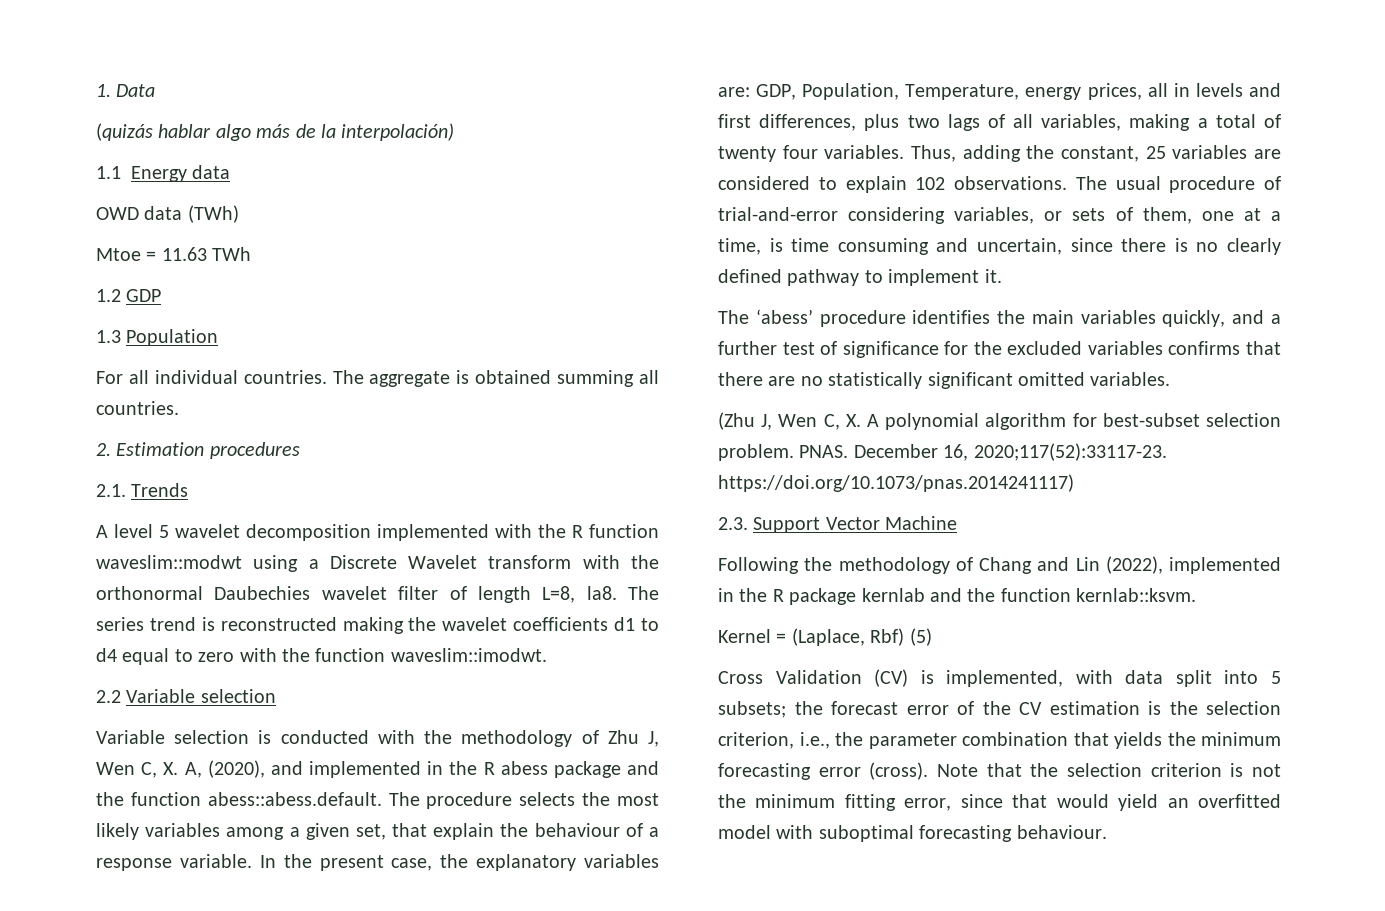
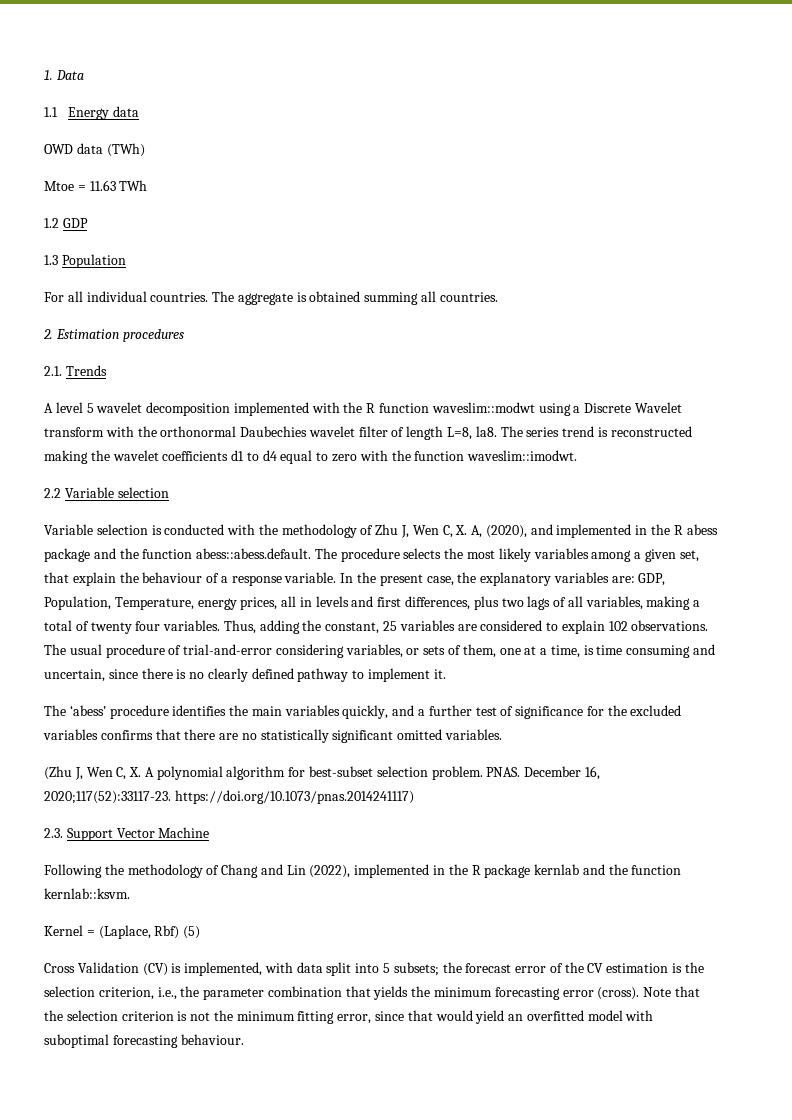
- (quizás hablar algo más de la interpolación)

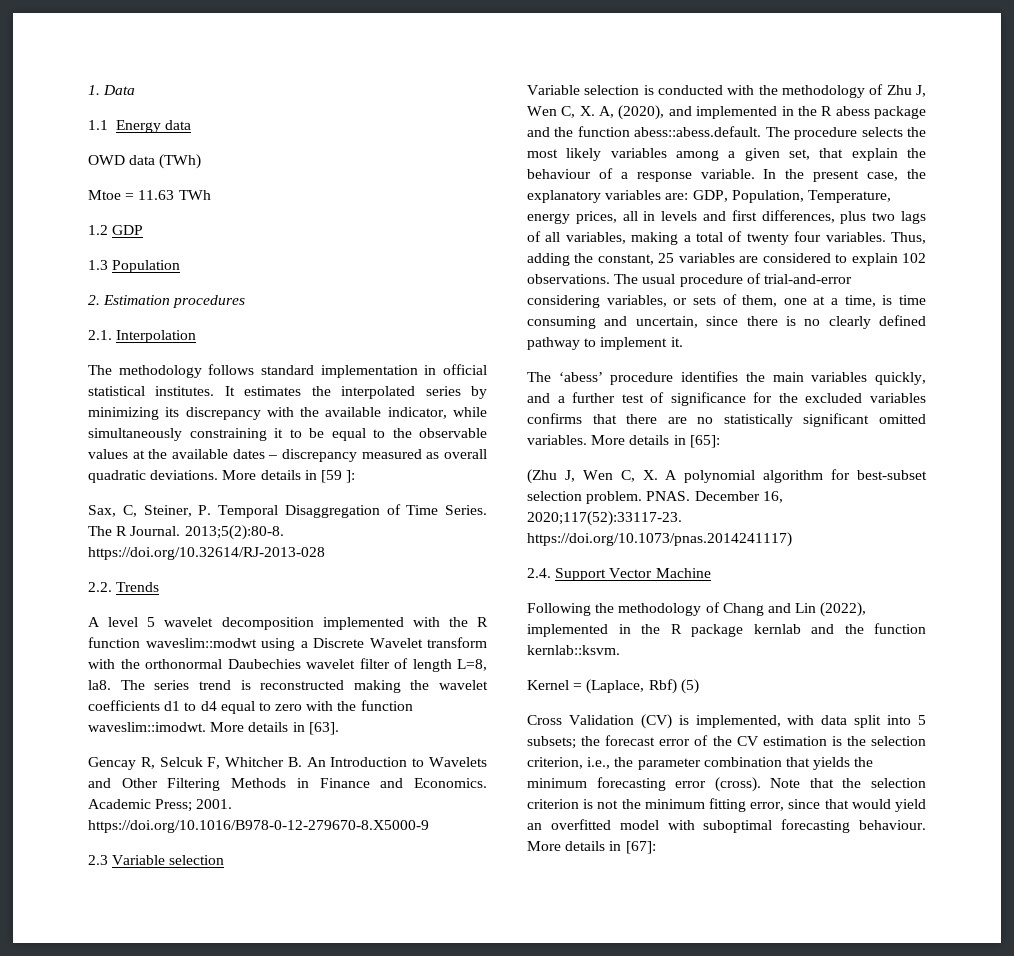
- For all individual countries. The aggregate is obtained summing all countries.
  2. Estimation procedures
- 2.1. Trends
+ 2.1. Interpolation
+ The methodology follows standard implementation in official statistical institutes. It estimates the interpolated series by minimizing its discrepancy with the available indicator, while simultaneously constraining it to be equal to the observable values at the available dates – discrepancy measured as overall quadratic deviations. More details in [59 ]:
+ Sax, C, Steiner, P. Temporal Disaggregation of Time Series. The R Journal. 2013;5(2):80-8. https://doi.org/10.32614/RJ-2013-028
+ 2.2. Trends
- The series trend is reconstructed making the wavelet coefficients d1 to d4 equal to zero with the function waveslim::imodwt.
- 2.2 Variable selection
+ The series trend is reconstructed making the wavelet coefficients d1 to d4 equal to zero with the function waveslim::imodwt. More details in [63].
+ Gencay R, Selcuk F, Whitcher B. An Introduction to Wavelets and Other Filtering Methods in Finance and Economics. Academic Press; 2001. https://doi.org/10.1016/B978-0-12-279670-8.X5000-9
+ 2.3 Variable selection
+ More details in [65]:
- 2.3. Support Vector Machine
+ 2.4. Support Vector Machine
+ More details in [67]:

